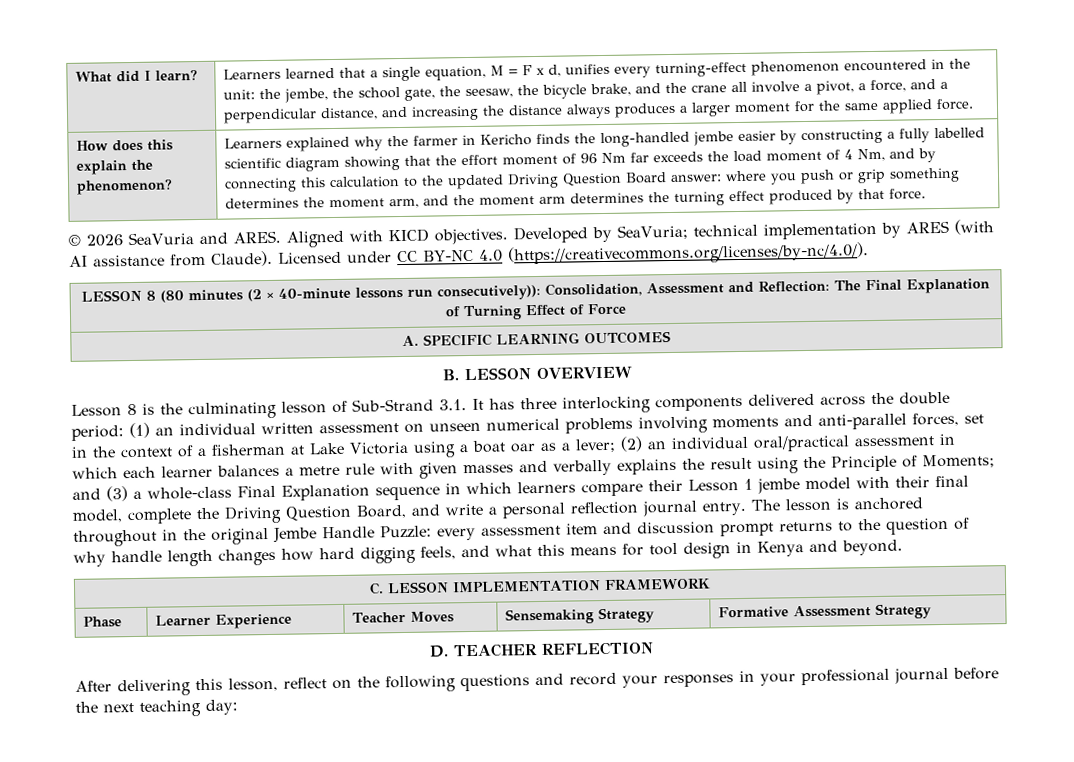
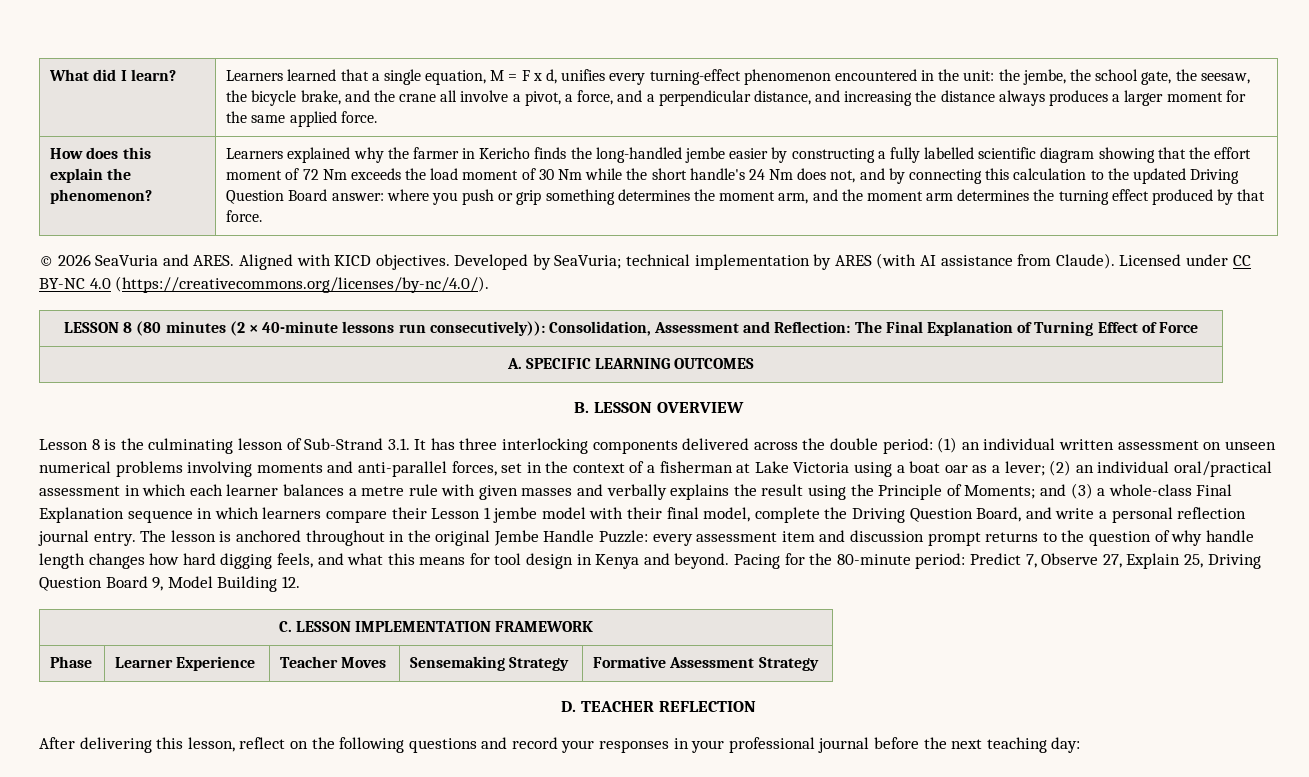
- Learners explained why the farmer in Kericho finds the long-handled jembe easier by constructing a fully labelled scientific diagram showing that the effort moment of 96 Nm far exceeds the load moment of 4 Nm, and by connecting this calculation to the updated Driving Question Board answer:
+ Learners explained why the farmer in Kericho finds the long-handled jembe easier by constructing a fully labelled scientific diagram showing that the effort moment of 72 Nm exceeds the load moment of 30 Nm while the short handle's 24 Nm does not, and by connecting this calculation to the updated Driving Question Board answer:
+ Pacing for the 80-minute period: Predict 7, Observe 27, Explain 25, Driving Question Board 9, Model Building 12.

